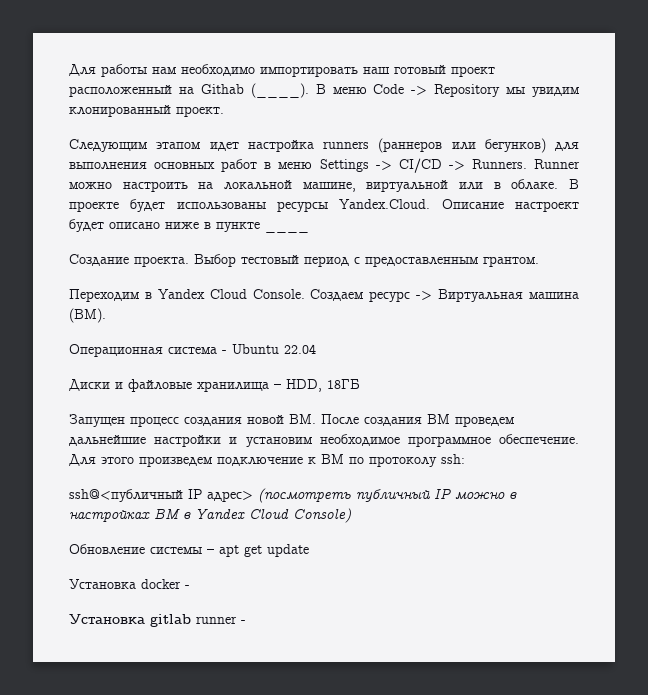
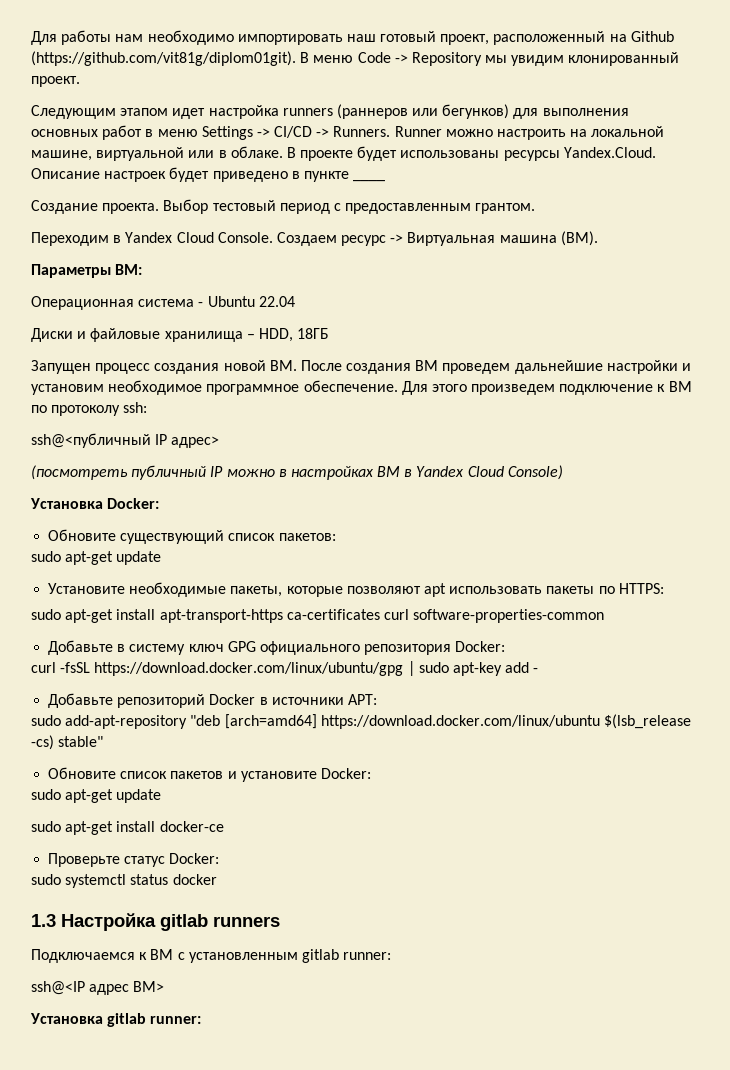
- Для работы нам необходимо импортировать наш готовый проект расположенный на Githab (____). В меню Code -> Repository мы увидим клонированный проект.
+ Для работы нам необходимо импортировать наш готовый проект, расположенный на Github (https://github.com/vit81g/diplom01git). В меню Code -> Repository мы увидим клонированный проект.
- В проекте будет использованы ресурсы Yandex.Cloud. Описание настроект будет описано ниже в пункте ____
+ В проекте будет использованы ресурсы Yandex.Cloud. Описание настроек будет приведено в пункте ____
+ Параметры ВМ:
- ssh@<публичный IP адрес> (посмотреть публичный IP можно в настройках ВМ в Yandex Cloud Console)
+ ssh@<публичный IP адрес>
+ (посмотреть публичный IP можно в настройках ВМ в Yandex Cloud Console)
- Обновление системы – apt get update
- Установка docker -
+ Установка Docker:
+ Обновите существующий список пакетов:
+ sudo apt-get update
+ Установите необходимые пакеты, которые позволяют apt использовать пакеты по HTTPS:
+ sudo apt-get install apt-transport-https ca-certificates curl software-properties-common
+ Добавьте в систему ключ GPG официального репозитория Docker:
+ curl -fsSL https://download.docker.com/linux/ubuntu/gpg | sudo apt-key add -
+ Добавьте репозиторий Docker в источники APT:
+ sudo add-apt-repository "deb [arch=amd64] https://download.docker.com/linux/ubuntu $(lsb_release -cs) stable"
+ Обновите список пакетов и установите Docker:
+ sudo apt-get update
+ sudo apt-get install docker-ce
+ Проверьте статус Docker:
+ sudo systemctl status docker
+ 1.3 Настройка gitlab runners
+ Подключаемся к ВМ с установленным gitlab runner:
+ ssh@<IP адрес ВМ>
- Установка gitlab runner -
+ Установка gitlab runner:

